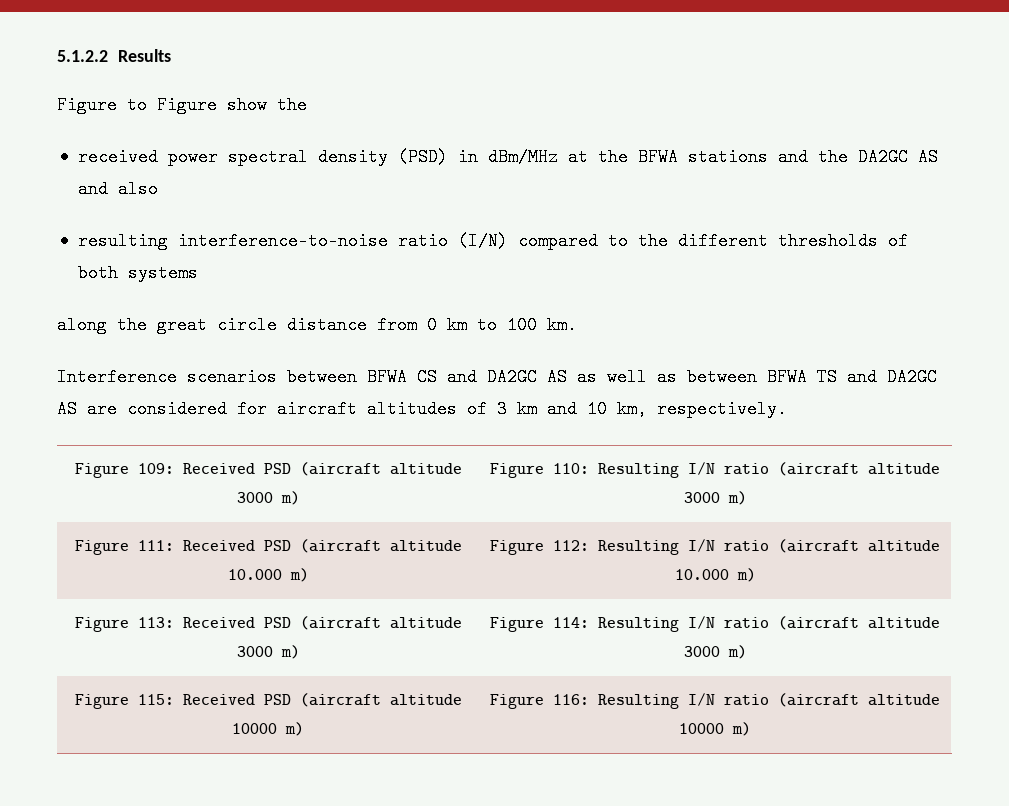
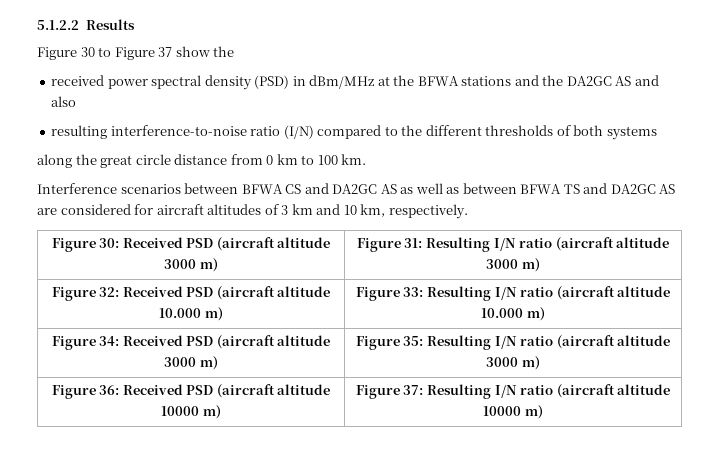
- Figure to Figure show the
+ Figure 30 to Figure 37 show the
- Figure 109: Received PSD (aircraft altitude 3000 m) | Figure 110: Resulting I/N ratio (aircraft altitude 3000 m)
- Figure 111: Received PSD (aircraft altitude 10.000 m) | Figure 112: Resulting I/N ratio (aircraft altitude 10.000 m)
+ Figure 30: Received PSD (aircraft altitude 3000 m) | Figure 31: Resulting I/N ratio (aircraft altitude 3000 m)
+ Figure 32: Received PSD (aircraft altitude 10.000 m) | Figure 33: Resulting I/N ratio (aircraft altitude 10.000 m)
- Figure 113: Received PSD (aircraft altitude 3000 m) | Figure 114: Resulting I/N ratio (aircraft altitude 3000 m)
- Figure 115: Received PSD (aircraft altitude 10000 m) | Figure 116: Resulting I/N ratio (aircraft altitude 10000 m)
+ Figure 34: Received PSD (aircraft altitude 3000 m) | Figure 35: Resulting I/N ratio (aircraft altitude 3000 m)
+ Figure 36: Received PSD (aircraft altitude 10000 m) | Figure 37: Resulting I/N ratio (aircraft altitude 10000 m)

